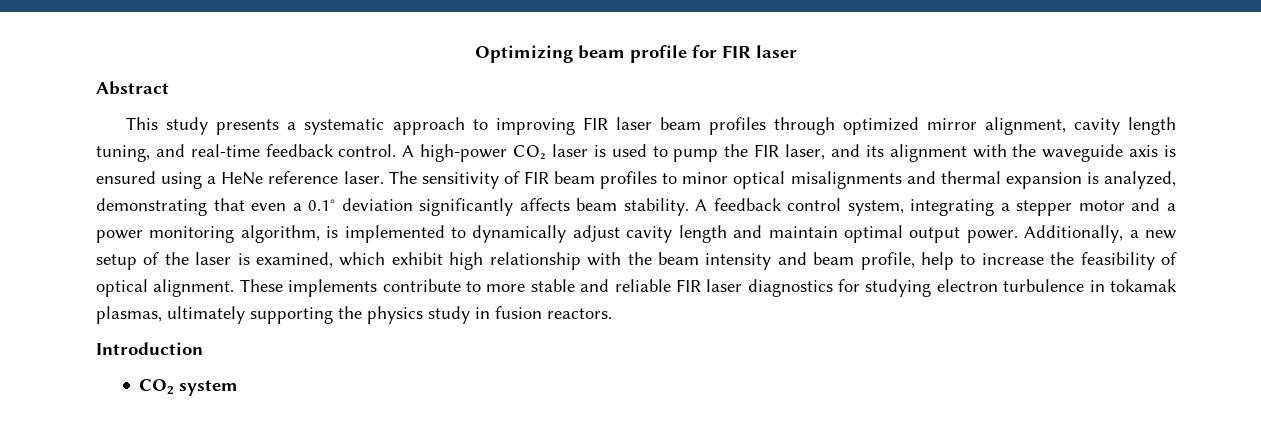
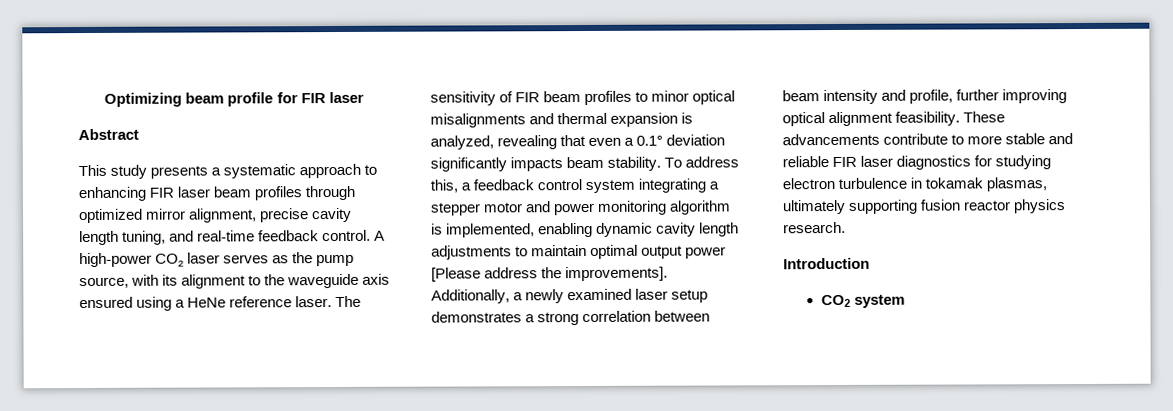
- This study presents a systematic approach to improving FIR laser beam profiles through optimized mirror alignment, cavity length tuning, and real-time feedback control.
+ This study presents a systematic approach to enhancing FIR laser beam profiles through optimized mirror alignment, precise cavity length tuning, and real-time feedback control.
- A high-power CO₂ laser is used to pump the FIR laser, and its alignment with the waveguide axis is ensured using a HeNe reference laser.
+ A high-power CO₂ laser serves as the pump source, with its alignment to the waveguide axis ensured using a HeNe reference laser.
- The sensitivity of FIR beam profiles to minor optical misalignments and thermal expansion is analyzed, demonstrating that even a 0.1° deviation significantly affects beam stability.
+ The sensitivity of FIR beam profiles to minor optical misalignments and thermal expansion is analyzed, revealing that even a 0.1° deviation significantly impacts beam stability.
- A feedback control system, integrating a stepper motor and a power monitoring algorithm, is implemented to dynamically adjust cavity length and maintain optimal output power. Additionally, a new setup of the laser is examined, which exhibit high relationship with the beam intensity and beam profile, help to increase the feasibility of optical alignment. These implements contribute to more stable and reliable FIR laser diagnostics for studying electron turbulence in tokamak plasmas, ultimately supporting the physics study in fusion reactors.
+ To address this, a feedback control system integrating a stepper motor and power monitoring algorithm is implemented, enabling dynamic cavity length adjustments to maintain optimal output power [Please address the improvements]. Additionally, a newly examined laser setup demonstrates a strong correlation between beam intensity and profile, further improving optical alignment feasibility. These advancements contribute to more stable and reliable FIR laser diagnostics for studying electron turbulence in tokamak plasmas, ultimately supporting fusion reactor physics research.

